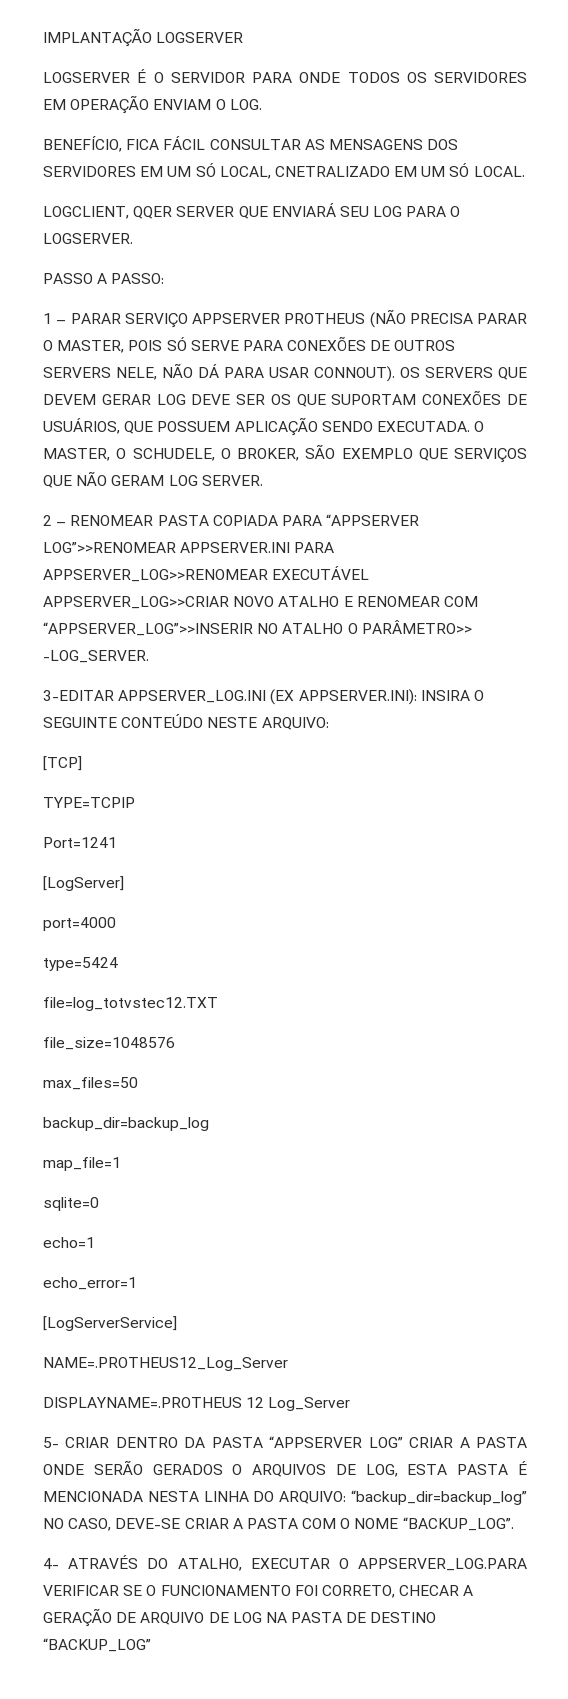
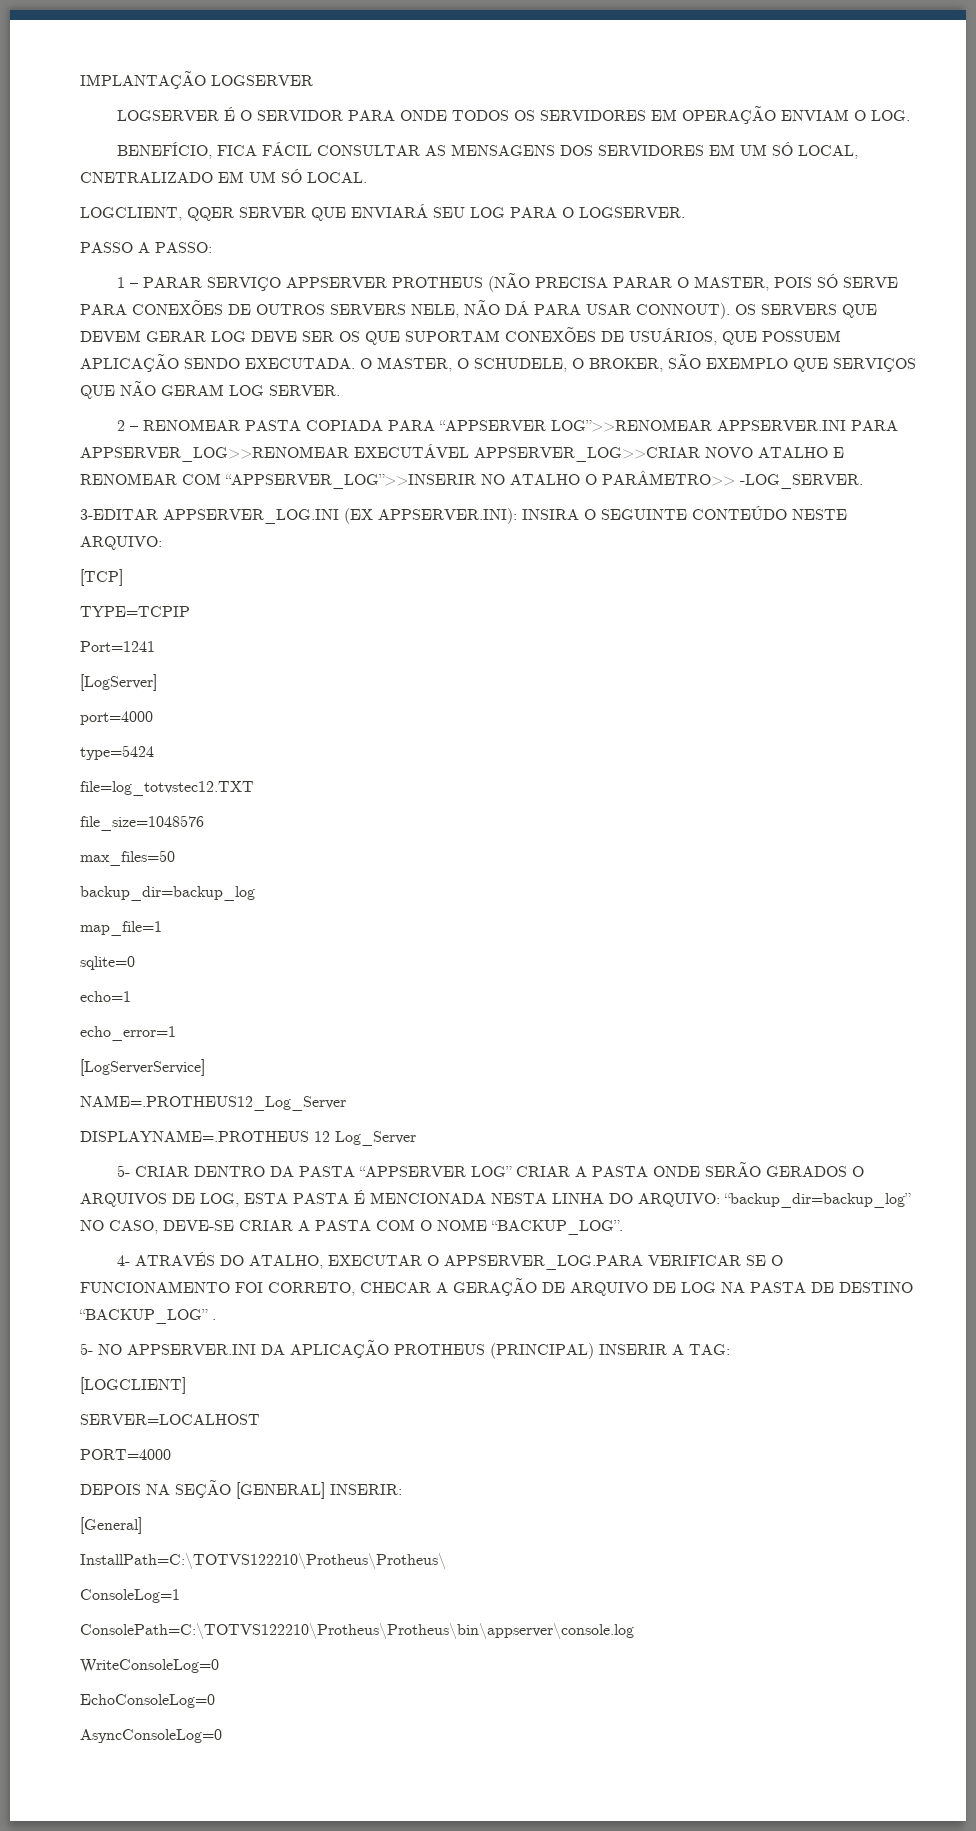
- 4- ATRAVÉS DO ATALHO, EXECUTAR O APPSERVER_LOG.PARA VERIFICAR SE O FUNCIONAMENTO FOI CORRETO, CHECAR A GERAÇÃO DE ARQUIVO DE LOG NA PASTA DE DESTINO “BACKUP_LOG”
+ 4- ATRAVÉS DO ATALHO, EXECUTAR O APPSERVER_LOG.PARA VERIFICAR SE O FUNCIONAMENTO FOI CORRETO, CHECAR A GERAÇÃO DE ARQUIVO DE LOG NA PASTA DE DESTINO “BACKUP_LOG” .
+ 5- NO APPSERVER.INI DA APLICAÇÃO PROTHEUS (PRINCIPAL) INSERIR A TAG:
+ [LOGCLIENT]
+ SERVER=LOCALHOST
+ PORT=4000
+ DEPOIS NA SEÇÃO [GENERAL] INSERIR:
+ [General]
+ InstallPath=C:\TOTVS122210\Protheus\Protheus\
+ ConsoleLog=1
+ ConsolePath=C:\TOTVS122210\Protheus\Protheus\bin\appserver\console.log
+ WriteConsoleLog=0
+ EchoConsoleLog=0
+ AsyncConsoleLog=0

